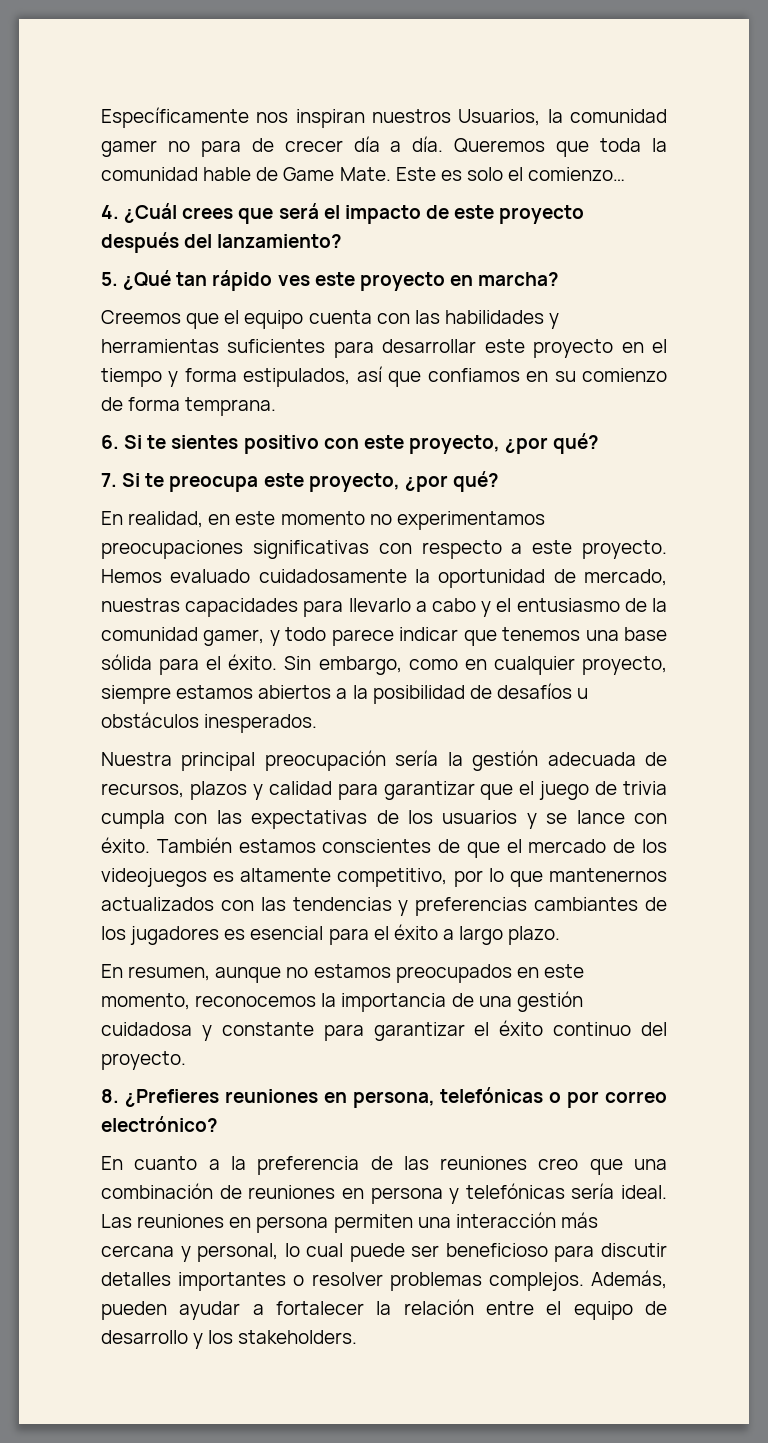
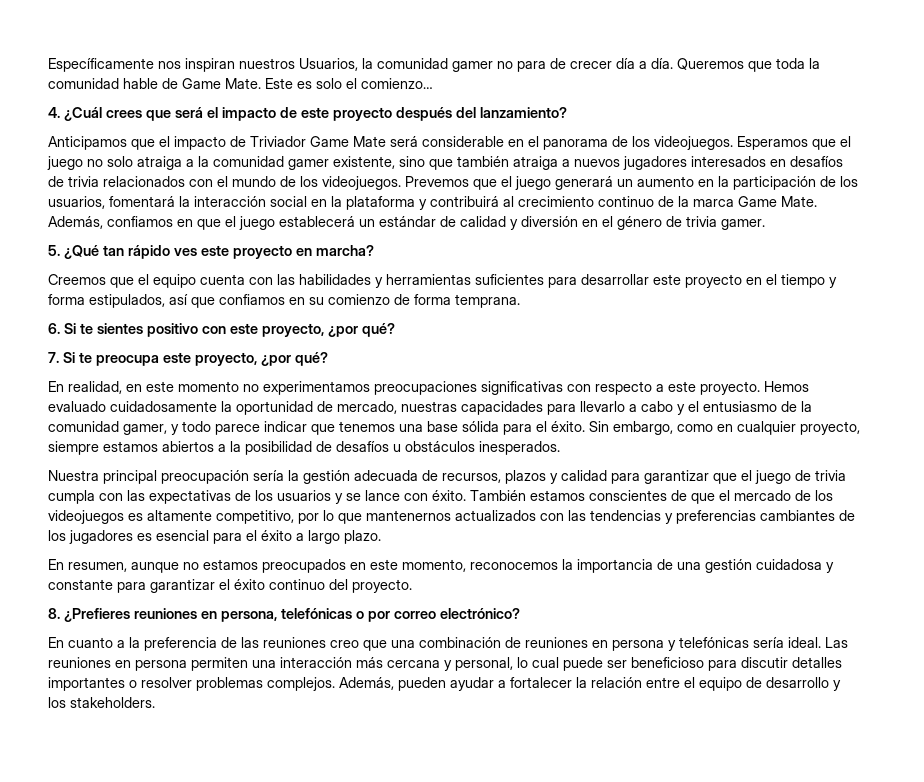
+ Anticipamos que el impacto de Triviador Game Mate será considerable en el panorama de los videojuegos. Esperamos que el juego no solo atraiga a la comunidad gamer existente, sino que también atraiga a nuevos jugadores interesados en desafíos de trivia relacionados con el mundo de los videojuegos. Prevemos que el juego generará un aumento en la participación de los usuarios, fomentará la interacción social en la plataforma y contribuirá al crecimiento continuo de la marca Game Mate. Además, confiamos en que el juego establecerá un estándar de calidad y diversión en el género de trivia gamer.

